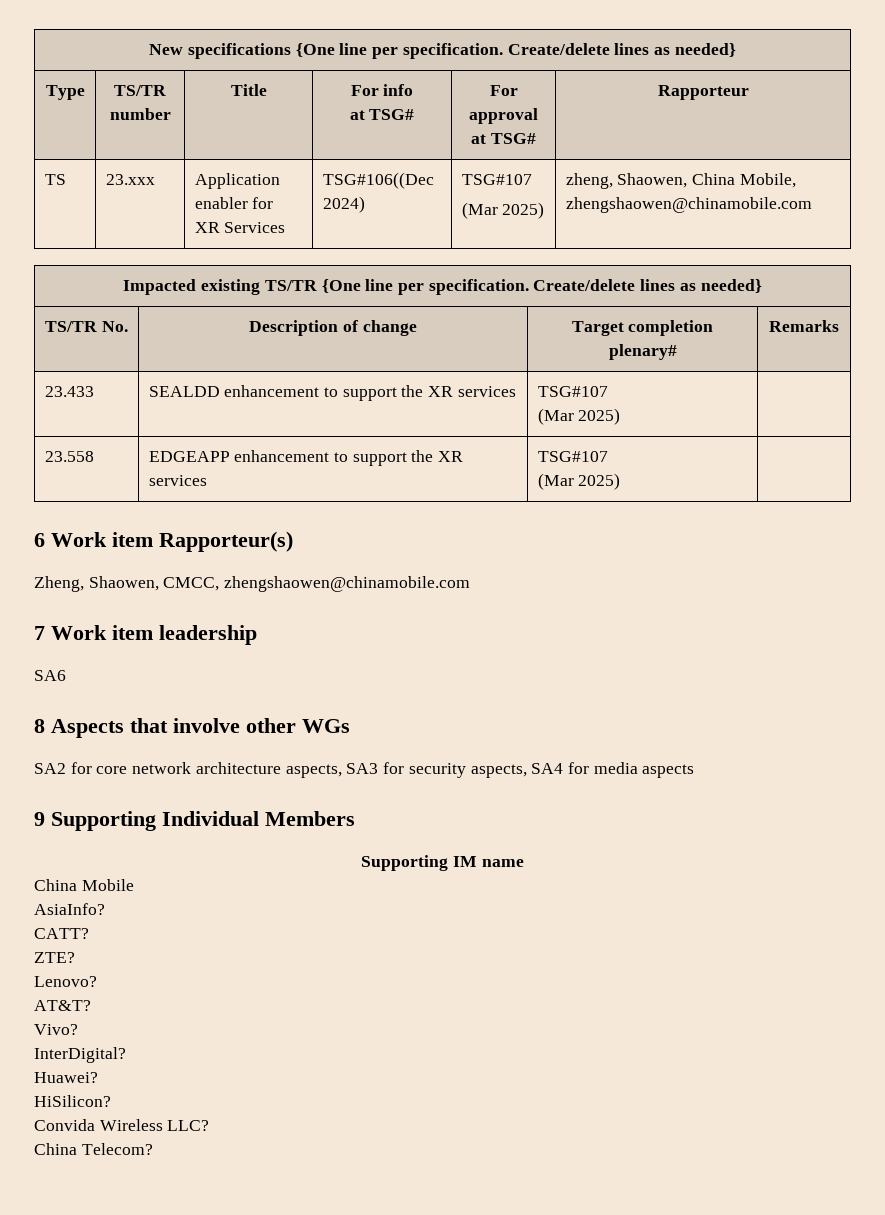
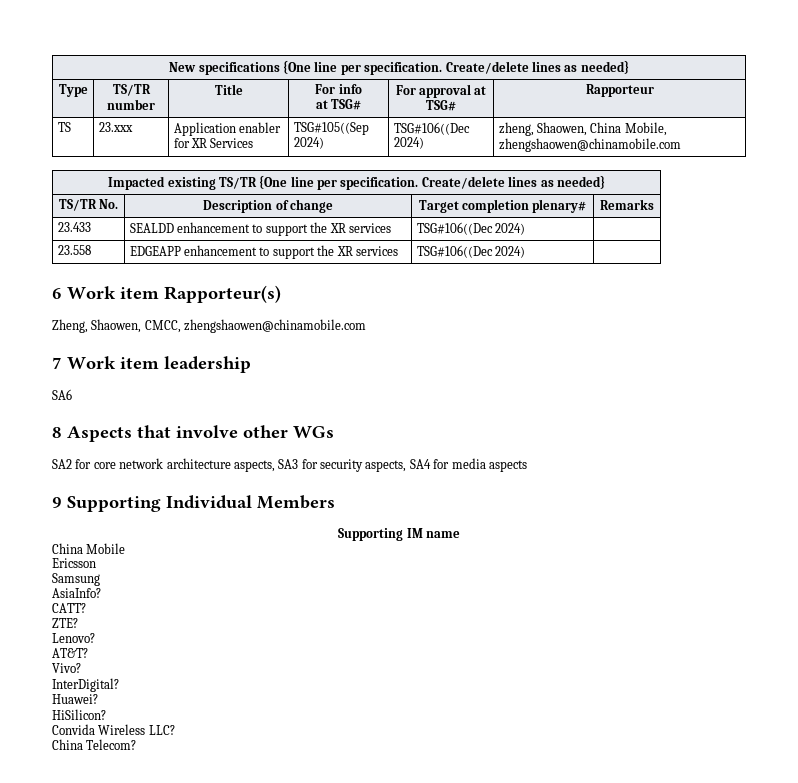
- TS | 23.xxx | Application enabler for XR Services | TSG#106((Dec 2024) | TSG#107
- (Mar 2025) | zheng, Shaowen, China Mobile, zhengshaowen@chinamobile.com
+ TS | 23.xxx | Application enabler for XR Services | TSG#105((Sep 2024) | TSG#106((Dec 2024) | zheng, Shaowen, China Mobile, zhengshaowen@chinamobile.com
- 23.433 | SEALDD enhancement to support the XR services | TSG#107
- (Mar 2025) |
+ 23.433 | SEALDD enhancement to support the XR services | TSG#106((Dec 2024) |
- 23.558 | EDGEAPP enhancement to support the XR services | TSG#107
- (Mar 2025) |
+ 23.558 | EDGEAPP enhancement to support the XR services | TSG#106((Dec 2024) |
+ Ericsson
+ Samsung

